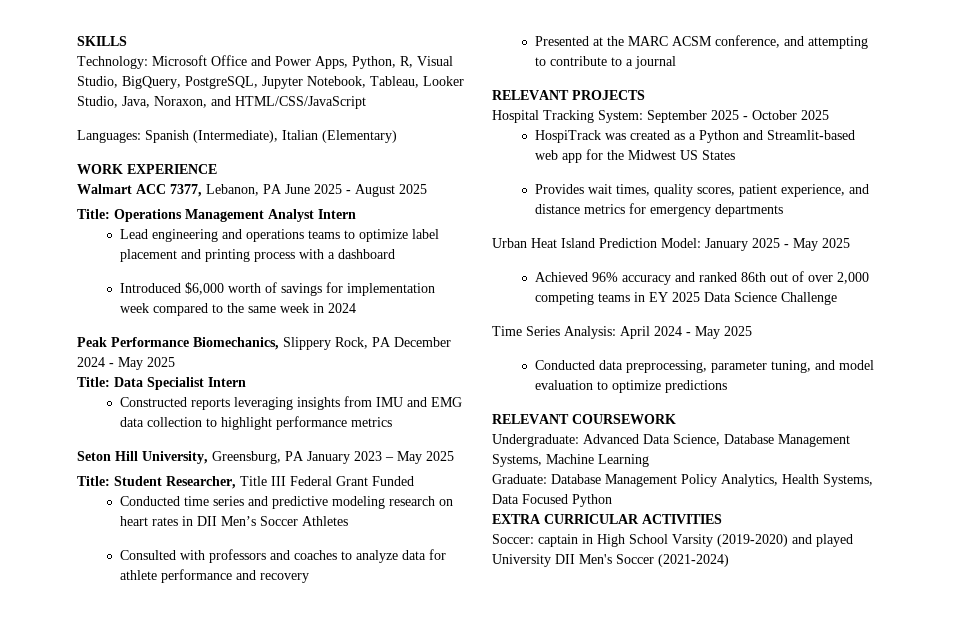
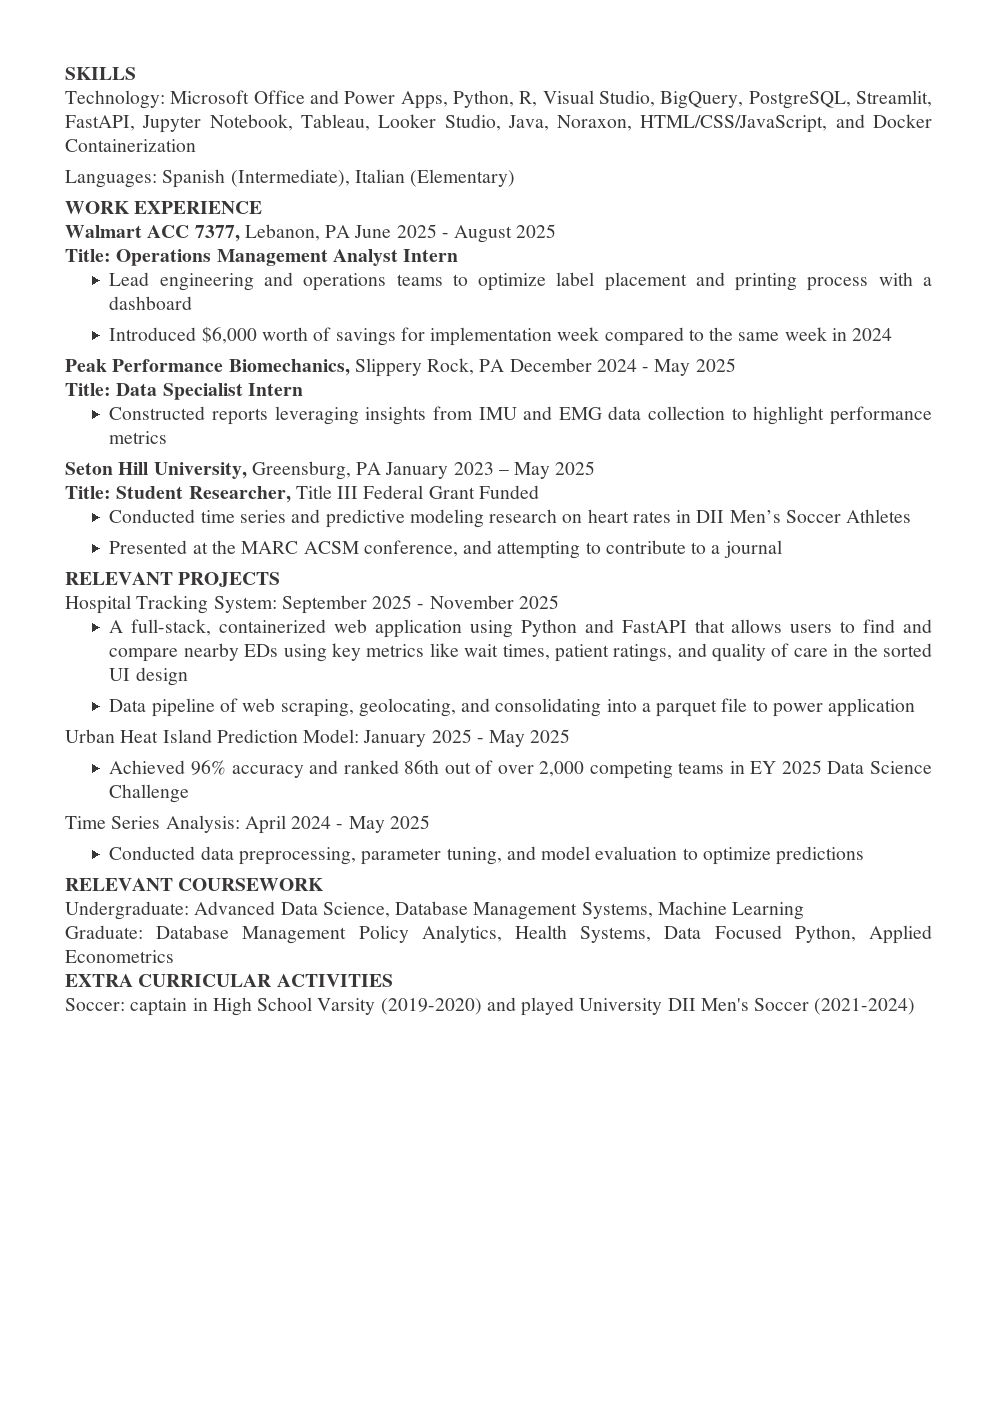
- Technology: Microsoft Office and Power Apps, Python, R, Visual Studio, BigQuery, PostgreSQL, Jupyter Notebook, Tableau, Looker Studio, Java, Noraxon, and HTML/CSS/JavaScript
+ Technology: Microsoft Office and Power Apps, Python, R, Visual Studio, BigQuery, PostgreSQL, Streamlit, FastAPI, Jupyter Notebook, Tableau, Looker Studio, Java, Noraxon, HTML/CSS/JavaScript, and Docker Containerization
- Consulted with professors and coaches to analyze data for athlete performance and recovery
- Hospital Tracking System: September 2025 - October 2025
- HospiTrack was created as a Python and Streamlit-based web app for the Midwest US States
- Provides wait times, quality scores, patient experience, and distance metrics for emergency departments
+ Hospital Tracking System: September 2025 - November 2025
+ A full-stack, containerized web application using Python and FastAPI that allows users to find and compare nearby EDs using key metrics like wait times, patient ratings, and quality of care in the sorted UI design
+ Data pipeline of web scraping, geolocating, and consolidating into a parquet file to power application
- Graduate: Database Management Policy Analytics, Health Systems, Data Focused Python
+ Graduate: Database Management Policy Analytics, Health Systems, Data Focused Python, Applied Econometrics

